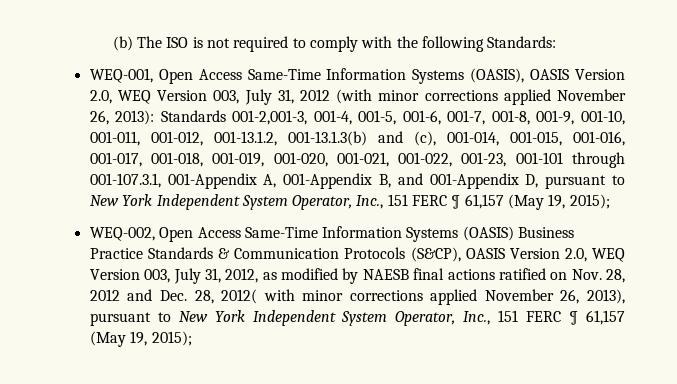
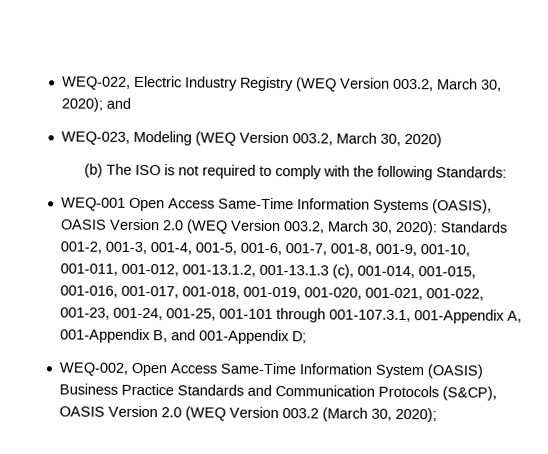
+ WEQ-022, Electric Industry Registry (WEQ Version 003.2, March 30, 2020); and
+ WEQ-023, Modeling (WEQ Version 003.2, March 30, 2020)
- WEQ-001, Open Access Same-Time Information Systems (OASIS), OASIS Version 2.0, WEQ Version 003, July 31, 2012 (with minor corrections applied November 26, 2013): Standards 001-2,001-3, 001-4, 001-5, 001-6, 001-7, 001-8, 001-9, 001-10, 001-011, 001-012, 001-13.1.2, 001-13.1.3(b) and (c), 001-014, 001-015, 001-016, 001-017, 001-018, 001-019, 001-020, 001-021, 001-022, 001-23, 001-101 through 001-107.3.1, 001-Appendix A, 001-Appendix B, and 001-Appendix D, pursuant to New York Independent System Operator, Inc., 151 FERC ¶ 61,157 (May 19, 2015);
+ WEQ-001 Open Access Same-Time Information Systems (OASIS), OASIS Version 2.0 (WEQ Version 003.2, March 30, 2020): Standards 001-2, 001-3, 001-4, 001-5, 001-6, 001-7, 001-8, 001-9, 001-10, 001-011, 001-012, 001-13.1.2, 001-13.1.3 (c), 001-014, 001-015, 001-016, 001-017, 001-018, 001-019, 001-020, 001-021, 001-022, 001-23, 001-24, 001-25, 001-101 through 001-107.3.1, 001-Appendix A, 001-Appendix B, and 001-Appendix D;
- WEQ-002, Open Access Same-Time Information Systems (OASIS) Business Practice Standards & Communication Protocols (S&CP), OASIS Version 2.0, WEQ Version 003, July 31, 2012, as modified by NAESB final actions ratified on Nov. 28, 2012 and Dec. 28, 2012( with minor corrections applied November 26, 2013), pursuant to New York Independent System Operator, Inc., 151 FERC ¶ 61,157 (May 19, 2015);
+ WEQ-002, Open Access Same-Time Information System (OASIS) Business Practice Standards and Communication Protocols (S&CP), OASIS Version 2.0 (WEQ Version 003.2 (March 30, 2020);

